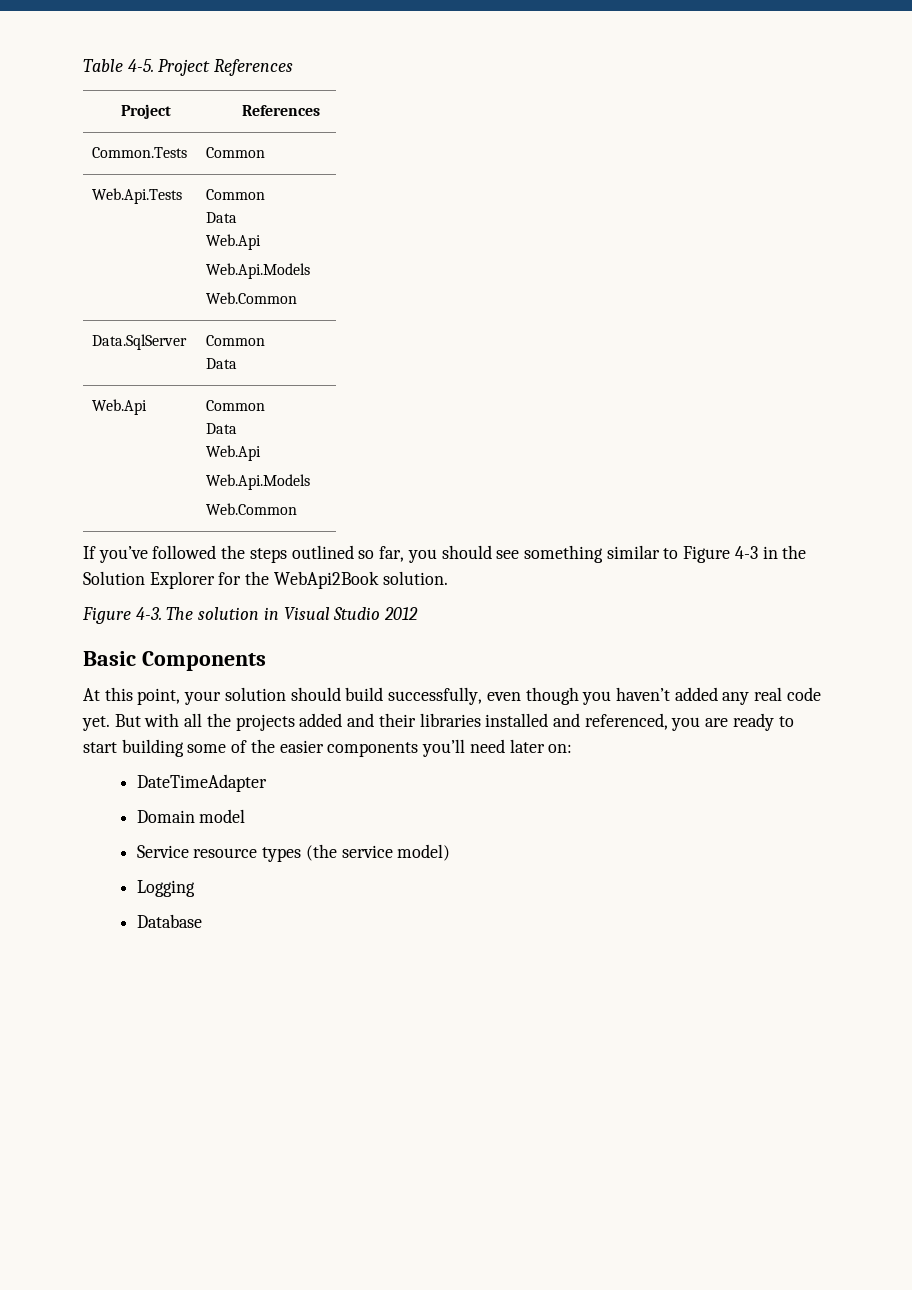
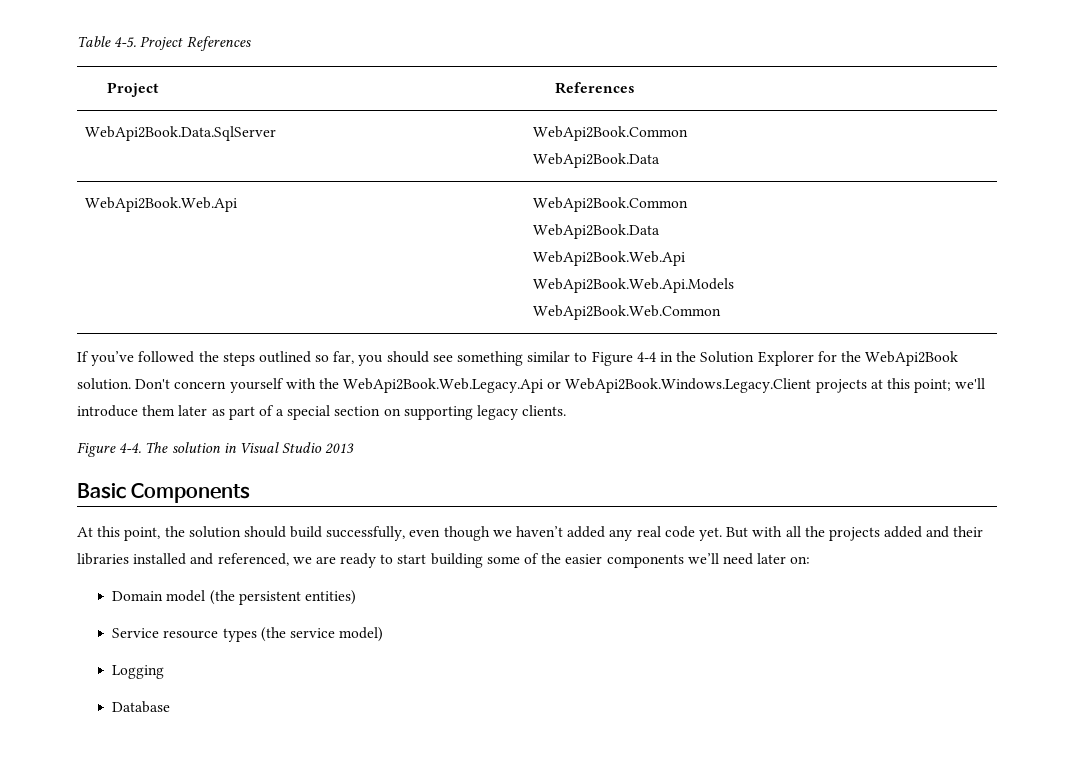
- Common.Tests | Common
- Web.Api.Tests | Common
- Data
- Web.Api
- Web.Api.Models
- Web.Common
- Data.SqlServer | Common
- Data
- Web.Api | Common
- Data
- Web.Api
- Web.Api.Models
- Web.Common
+ WebApi2Book.Data.SqlServer | WebApi2Book.Common
+ WebApi2Book.Data
+ WebApi2Book.Web.Api | WebApi2Book.Common
+ WebApi2Book.Data
+ WebApi2Book.Web.Api
+ WebApi2Book.Web.Api.Models
+ WebApi2Book.Web.Common
- If you’ve followed the steps outlined so far, you should see something similar to Figure 4-3 in the Solution Explorer for the WebApi2Book solution.
- Figure 4-3.
+ If you’ve followed the steps outlined so far, you should see something similar to Figure 4-4 in the Solution Explorer for the WebApi2Book solution. Don't concern yourself with the WebApi2Book.Web.Legacy.Api or WebApi2Book.Windows.Legacy.Client projects at this point; we'll introduce them later as part of a special section on supporting legacy clients.
+ Figure 4-4.
- The solution in Visual Studio 2012
+ The solution in Visual Studio 2013
- At this point, your solution should build successfully, even though you haven’t added any real code yet.
+ At this point, the solution should build successfully, even though we haven’t added any real code yet.
- But with all the projects added and their libraries installed and referenced, you are ready to start building some of the easier components you’ll need later on:
+ But with all the projects added and their libraries installed and referenced, we are ready to start building some of the easier components we’ll need later on:
- DateTimeAdapter
- Domain model
+ Domain model (the persistent entities)

